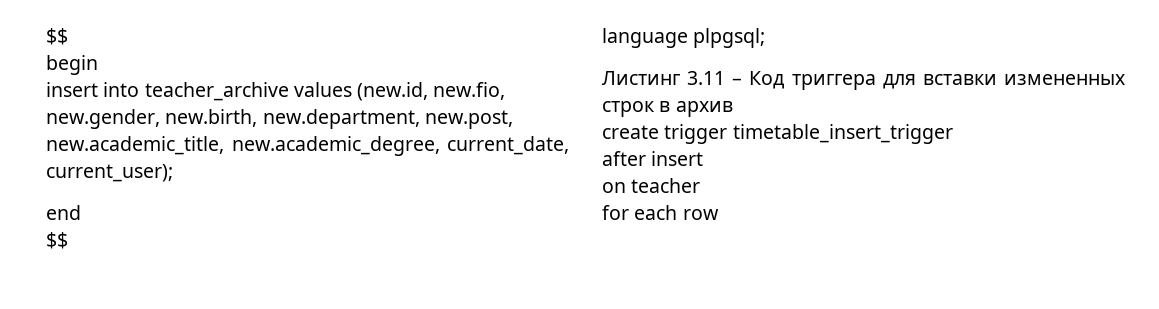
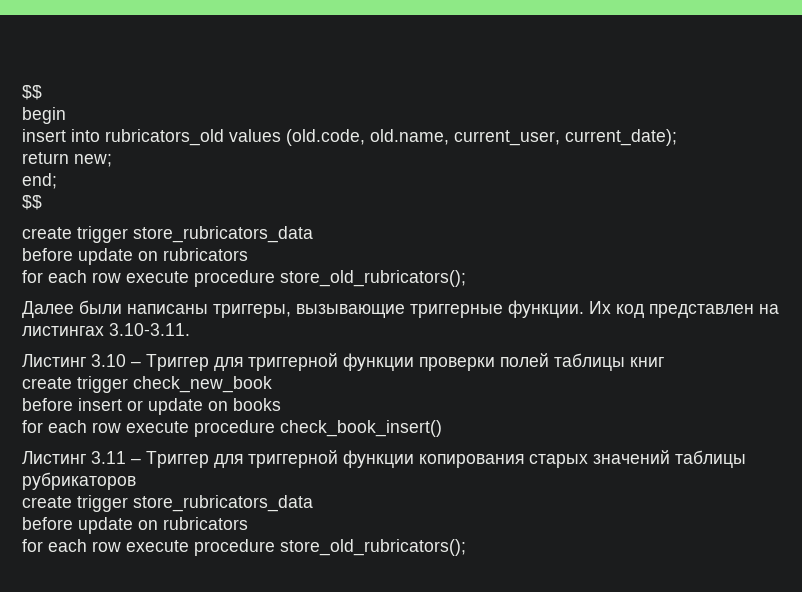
- insert into teacher_archive values (new.id, new.fio, new.gender, new.birth, new.department, new.post, new.academic_title, new.academic_degree, current_date, current_user);
- end
+ insert into rubricators_old values (old.code, old.name, current_user, current_date);
+ return new;
+ end;
  $$
- language plpgsql;
- Листинг 3.11 – Код триггера для вставки измененных строк в архив
- create trigger timetable_insert_trigger
- after insert
- on teacher
- for each row
+ create trigger store_rubricators_data
+ before update on rubricators
+ for each row execute procedure store_old_rubricators();
+ Далее были написаны триггеры, вызывающие триггерные функции. Их код представлен на листингах 3.10-3.11.
+ Листинг 3.10 – Триггер для триггерной функции проверки полей таблицы книг
+ create trigger check_new_book
+ before insert or update on books
+ for each row execute procedure check_book_insert()
+ Листинг 3.11 – Триггер для триггерной функции копирования старых значений таблицы рубрикаторов
+ create trigger store_rubricators_data
+ before update on rubricators
+ for each row execute procedure store_old_rubricators();

